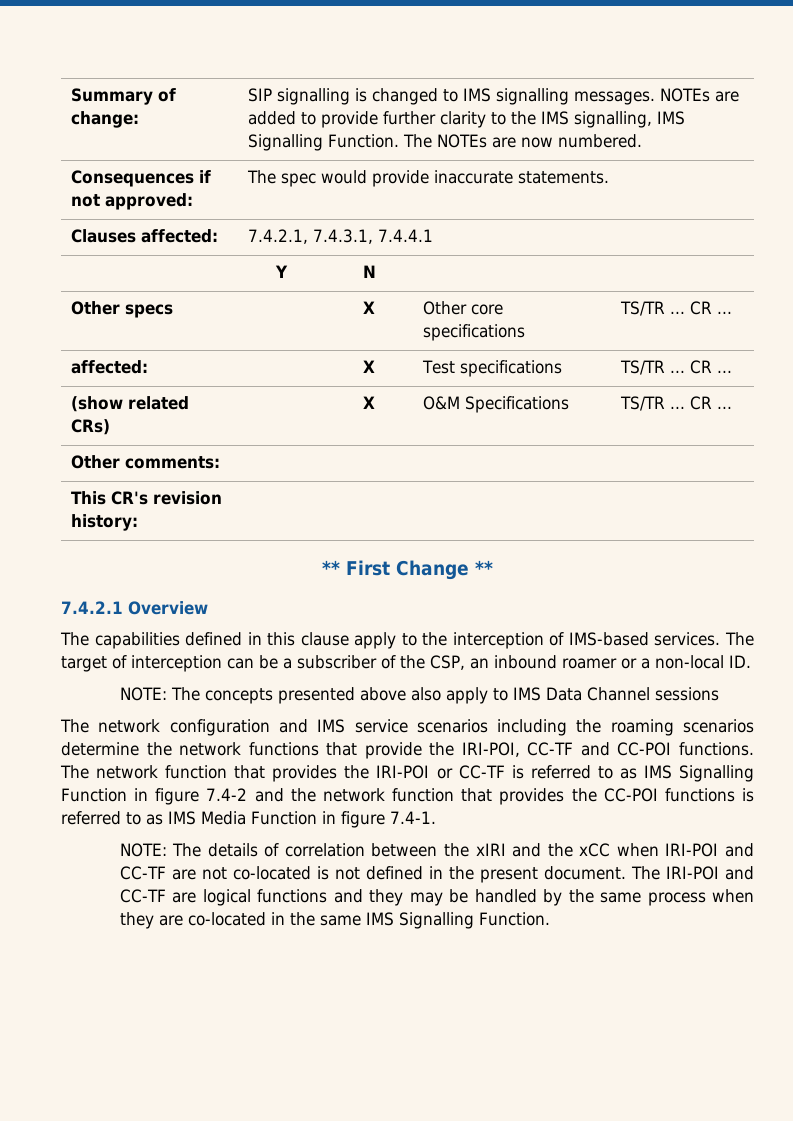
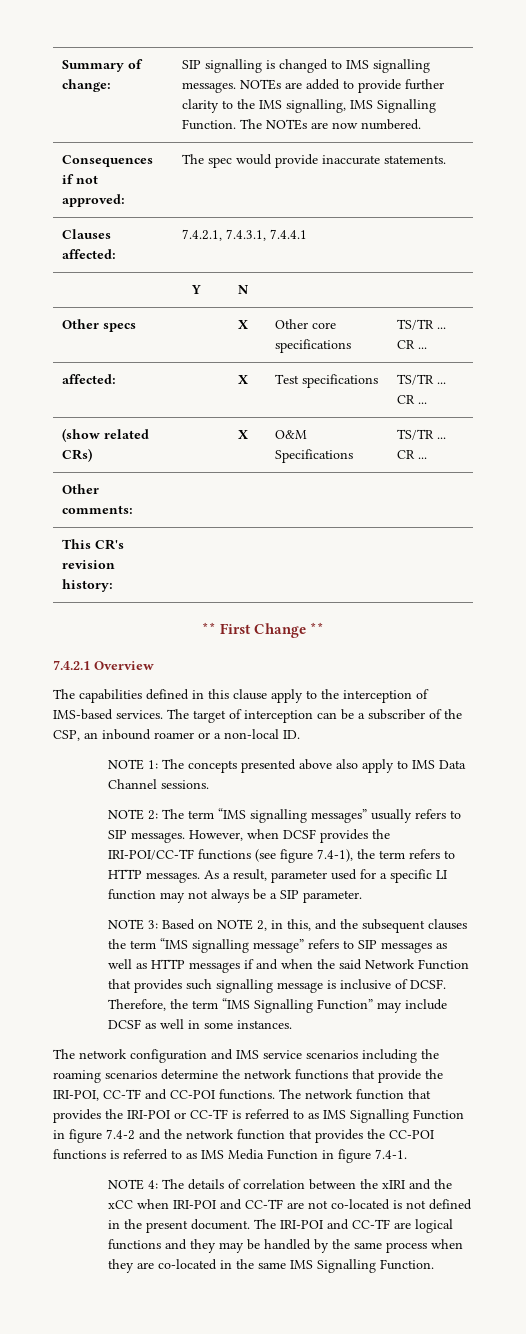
- NOTE: The concepts presented above also apply to IMS Data Channel sessions
+ NOTE 1: The concepts presented above also apply to IMS Data Channel sessions.
+ NOTE 2: The term “IMS signalling messages” usually refers to SIP messages. However, when DCSF provides the IRI-POI/CC-TF functions (see figure 7.4-1), the term refers to HTTP messages. As a result, parameter used for a specific LI function may not always be a SIP parameter.
+ NOTE 3: Based on NOTE 2, in this, and the subsequent clauses the term “IMS signalling message” refers to SIP messages as well as HTTP messages if and when the said Network Function that provides such signalling message is inclusive of DCSF. Therefore, the term “IMS Signalling Function” may include DCSF as well in some instances.
- NOTE: The details of correlation between the xIRI and the xCC when IRI-POI and CC-TF are not co-located is not defined in the present document.
+ NOTE 4: The details of correlation between the xIRI and the xCC when IRI-POI and CC-TF are not co-located is not defined in the present document.

